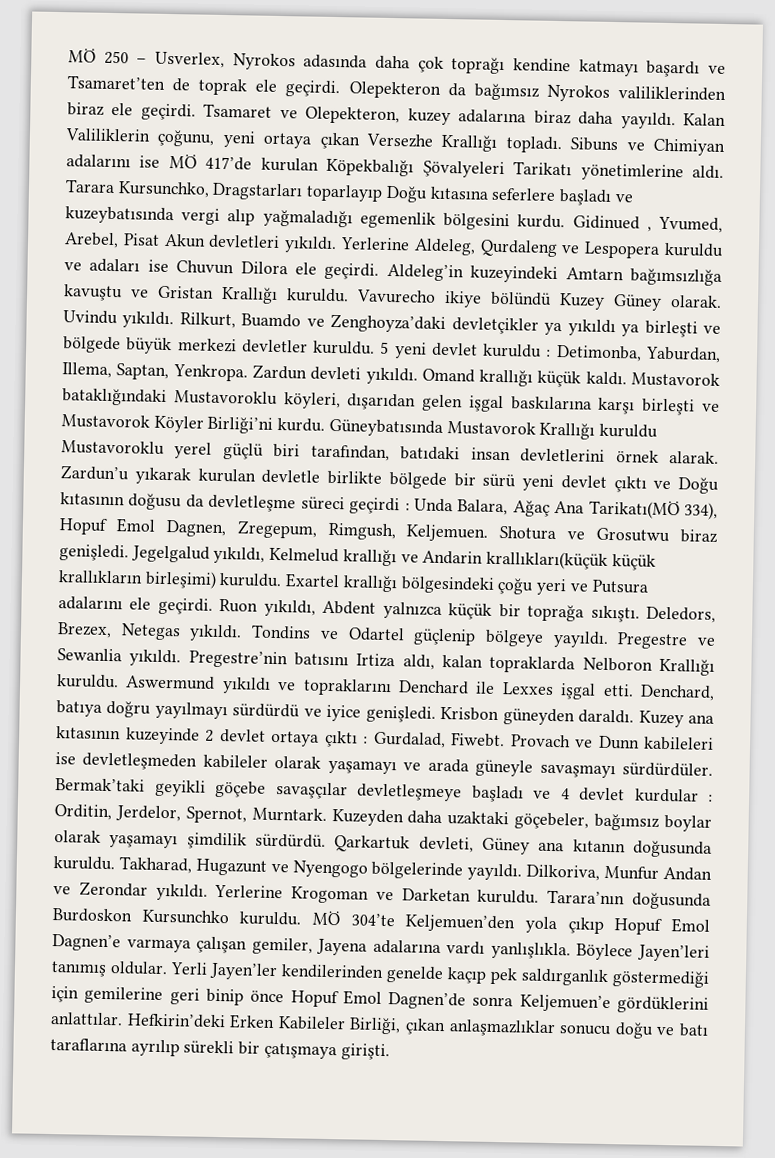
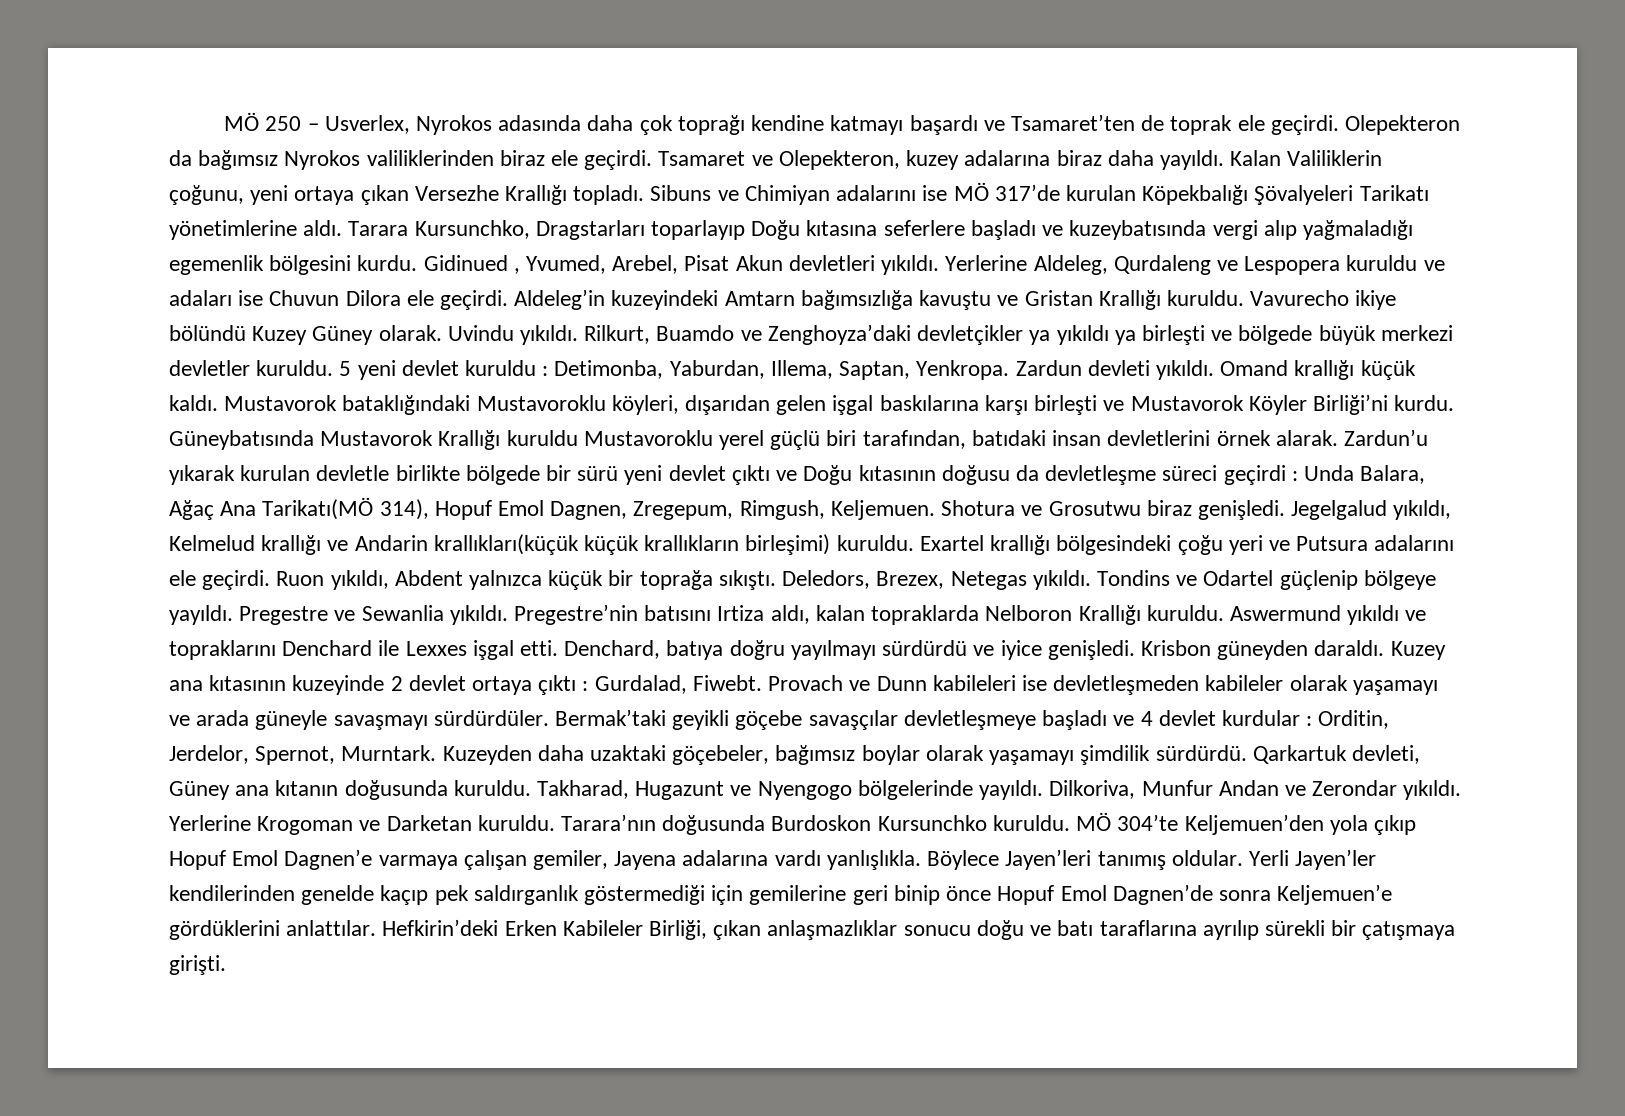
- Sibuns ve Chimiyan adalarını ise MÖ 417’de kurulan Köpekbalığı Şövalyeleri Tarikatı yönetimlerine aldı.
+ Sibuns ve Chimiyan adalarını ise MÖ 317’de kurulan Köpekbalığı Şövalyeleri Tarikatı yönetimlerine aldı.
- Zardun’u yıkarak kurulan devletle birlikte bölgede bir sürü yeni devlet çıktı ve Doğu kıtasının doğusu da devletleşme süreci geçirdi : Unda Balara, Ağaç Ana Tarikatı(MÖ 334), Hopuf Emol Dagnen, Zregepum, Rimgush, Keljemuen.
+ Zardun’u yıkarak kurulan devletle birlikte bölgede bir sürü yeni devlet çıktı ve Doğu kıtasının doğusu da devletleşme süreci geçirdi : Unda Balara, Ağaç Ana Tarikatı(MÖ 314), Hopuf Emol Dagnen, Zregepum, Rimgush, Keljemuen.

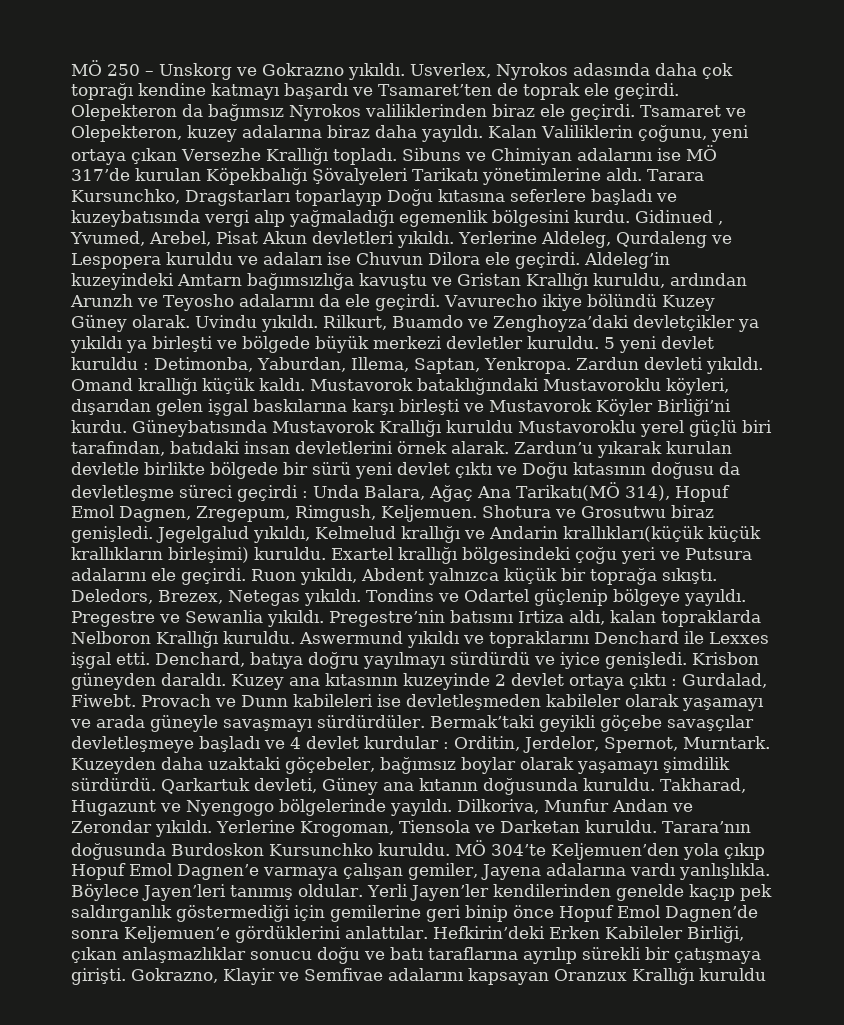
- MÖ 250 – Usverlex, Nyrokos adasında daha çok toprağı kendine katmayı başardı ve Tsamaret’ten de toprak ele geçirdi.
+ MÖ 250 – Unskorg ve Gokrazno yıkıldı. Usverlex, Nyrokos adasında daha çok toprağı kendine katmayı başardı ve Tsamaret’ten de toprak ele geçirdi.
- Aldeleg’in kuzeyindeki Amtarn bağımsızlığa kavuştu ve Gristan Krallığı kuruldu.
+ Aldeleg’in kuzeyindeki Amtarn bağımsızlığa kavuştu ve Gristan Krallığı kuruldu, ardından Arunzh ve Teyosho adalarını da ele geçirdi.
- Yerlerine Krogoman ve Darketan kuruldu.
+ Yerlerine Krogoman, Tiensola ve Darketan kuruldu.
+ Gokrazno, Klayir ve Semfivae adalarını kapsayan Oranzux Krallığı kuruldu

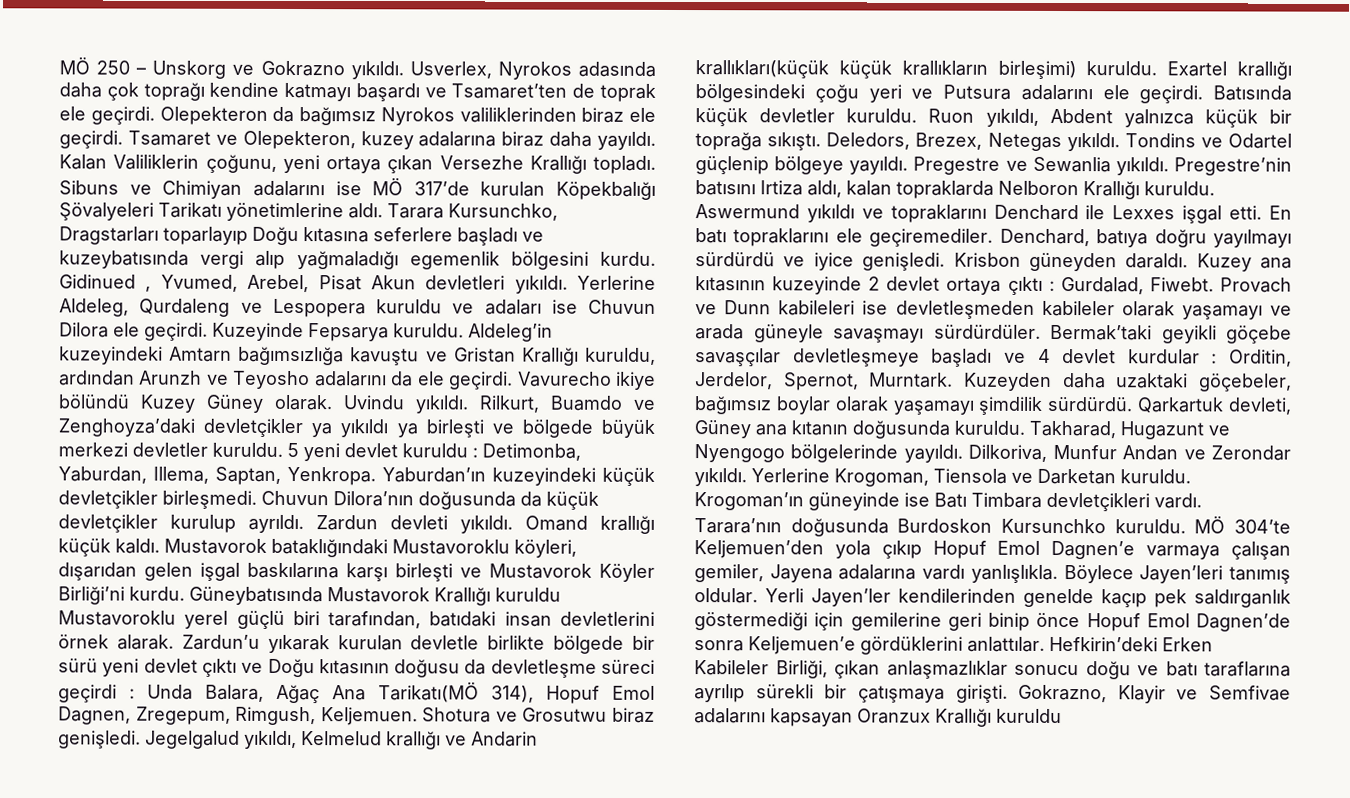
+ Kuzeyinde Fepsarya kuruldu.
+ Yaburdan’ın kuzeyindeki küçük devletçikler birleşmedi. Chuvun Dilora’nın doğusunda da küçük devletçikler kurulup ayrıldı.
+ Batısında küçük devletler kuruldu.
+ En batı topraklarını ele geçiremediler.
+ Krogoman’ın güneyinde ise Batı Timbara devletçikleri vardı.

